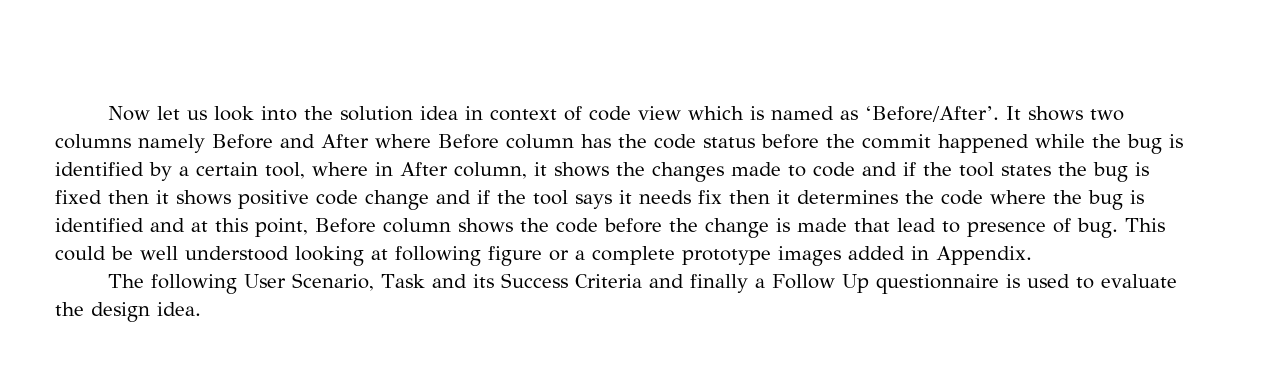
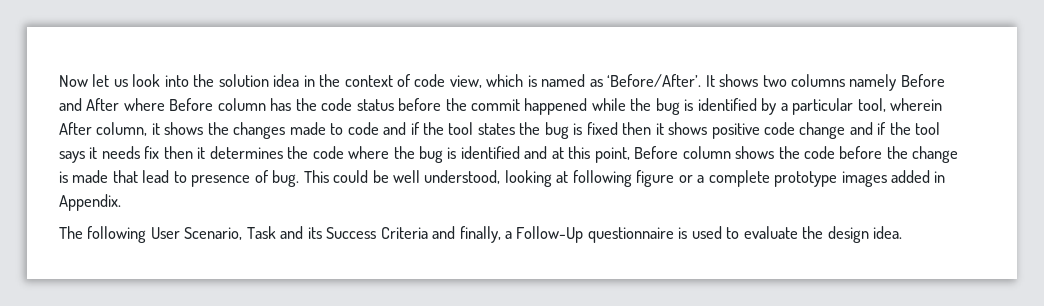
- Now let us look into the solution idea in context of code view which is named as ‘Before/After’.
+ Now let us look into the solution idea in the context of code view, which is named as ‘Before/After’.
- It shows two columns namely Before and After where Before column has the code status before the commit happened while the bug is identified by a certain tool, where in After column, it shows the changes made to code and if the tool states the bug is fixed then it shows positive code change and if the tool says it needs fix then it determines the code where the bug is identified and at this point, Before column shows the code before the change is made that lead to presence of bug.
+ It shows two columns namely Before and After where Before column has the code status before the commit happened while the bug is identified by a particular tool, wherein After column, it shows the changes made to code and if the tool states the bug is fixed then it shows positive code change and if the tool says it needs fix then it determines the code where the bug is identified and at this point, Before column shows the code before the change is made that lead to presence of bug.
- This could be well understood looking at following figure or a complete prototype images added in Appendix.
+ This could be well understood, looking at following figure or a complete prototype images added in Appendix.
- The following User Scenario, Task and its Success Criteria and finally a Follow Up questionnaire is used to evaluate the design idea.
+ The following User Scenario, Task and its Success Criteria and finally, a Follow-Up questionnaire is used to evaluate the design idea.

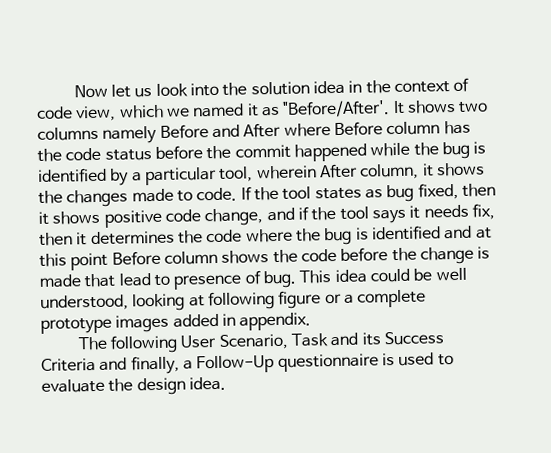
- Now let us look into the solution idea in the context of code view, which is named as ‘Before/After’.
+ Now let us look into the solution idea in the context of code view, which we named it as "Before/After'.
- It shows two columns namely Before and After where Before column has the code status before the commit happened while the bug is identified by a particular tool, wherein After column, it shows the changes made to code and if the tool states the bug is fixed then it shows positive code change and if the tool says it needs fix then it determines the code where the bug is identified and at this point, Before column shows the code before the change is made that lead to presence of bug.
+ It shows two columns namely Before and After where Before column has the code status before the commit happened while the bug is identified by a particular tool, wherein After column, it shows the changes made to code. If the tool states as bug fixed, then it shows positive code change, and if the tool says it needs fix, then it determines the code where the bug is identified and at this point Before column shows the code before the change is made that lead to presence of bug.
- This could be well understood, looking at following figure or a complete prototype images added in Appendix.
+ This idea could be well understood, looking at following figure or a complete prototype images added in appendix.

